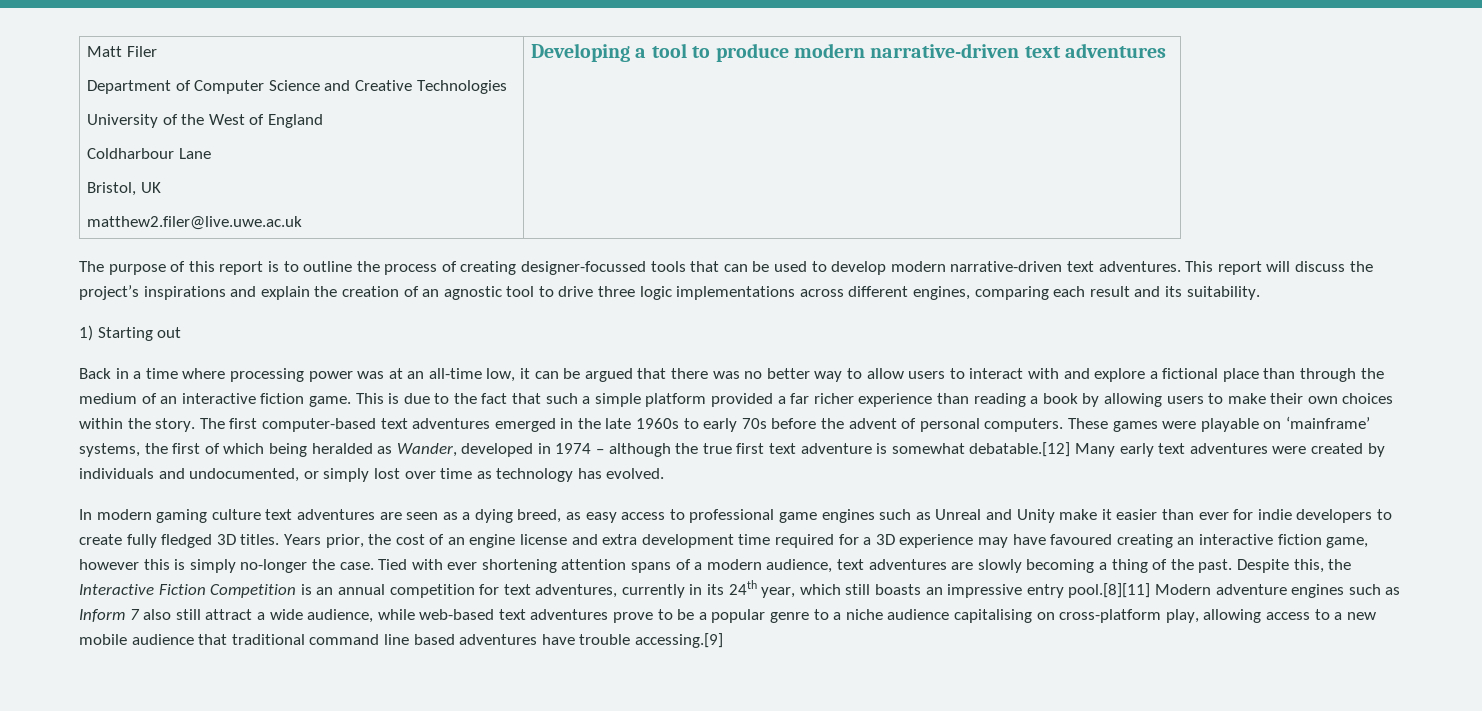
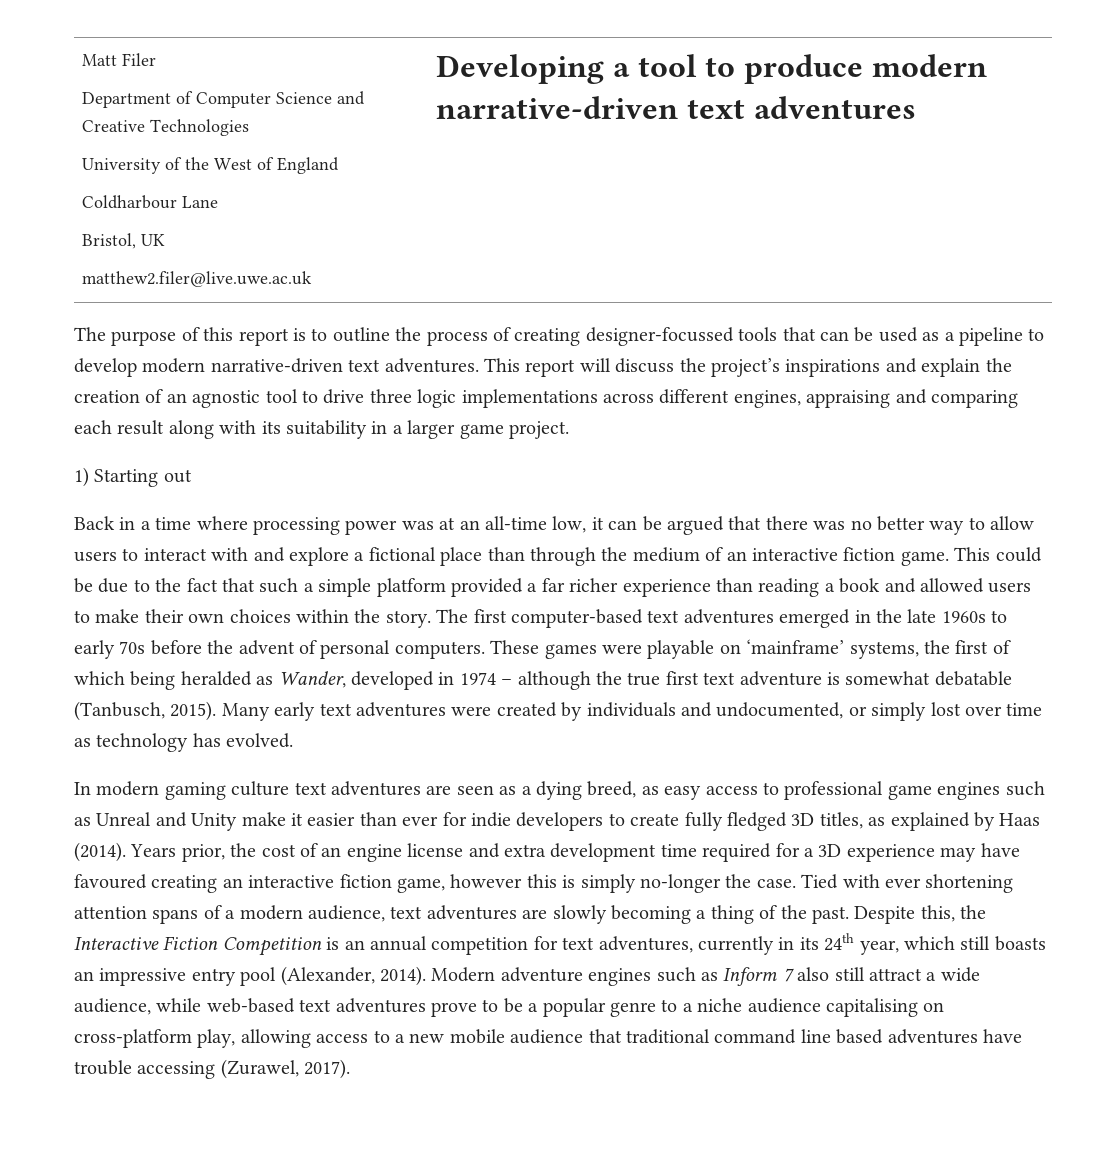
- The purpose of this report is to outline the process of creating designer-focussed tools that can be used to develop modern narrative-driven text adventures.
+ The purpose of this report is to outline the process of creating designer-focussed tools that can be used as a pipeline to develop modern narrative-driven text adventures.
- This report will discuss the project’s inspirations and explain the creation of an agnostic tool to drive three logic implementations across different engines, comparing each result and its suitability.
+ This report will discuss the project’s inspirations and explain the creation of an agnostic tool to drive three logic implementations across different engines, appraising and comparing each result along with its suitability in a larger game project.
- This is due to the fact that such a simple platform provided a far richer experience than reading a book by allowing users to make their own choices within the story.
+ This could be due to the fact that such a simple platform provided a far richer experience than reading a book and allowed users to make their own choices within the story.
- These games were playable on ‘mainframe’ systems, the first of which being heralded as Wander, developed in 1974 – although the true first text adventure is somewhat debatable.[12] Many early text adventures were created by individuals and undocumented, or simply lost over time as technology has evolved.
+ These games were playable on ‘mainframe’ systems, the first of which being heralded as Wander, developed in 1974 – although the true first text adventure is somewhat debatable (Tanbusch, 2015). Many early text adventures were created by individuals and undocumented, or simply lost over time as technology has evolved.
- In modern gaming culture text adventures are seen as a dying breed, as easy access to professional game engines such as Unreal and Unity make it easier than ever for indie developers to create fully fledged 3D titles.
+ In modern gaming culture text adventures are seen as a dying breed, as easy access to professional game engines such as Unreal and Unity make it easier than ever for indie developers to create fully fledged 3D titles, as explained by Haas (2014).
- Despite this, the Interactive Fiction Competition is an annual competition for text adventures, currently in its 24th year, which still boasts an impressive entry pool.[8][11] Modern adventure engines such as Inform 7 also still attract a wide audience, while web-based text adventures prove to be a popular genre to a niche audience capitalising on cross-platform play, allowing access to a new mobile audience that traditional command line based adventures have trouble accessing.[9]
+ Despite this, the Interactive Fiction Competition is an annual competition for text adventures, currently in its 24th year, which still boasts an impressive entry pool (Alexander, 2014). Modern adventure engines such as Inform 7 also still attract a wide audience, while web-based text adventures prove to be a popular genre to a niche audience capitalising on cross-platform play, allowing access to a new mobile audience that traditional command line based adventures have trouble accessing (Zurawel, 2017).

